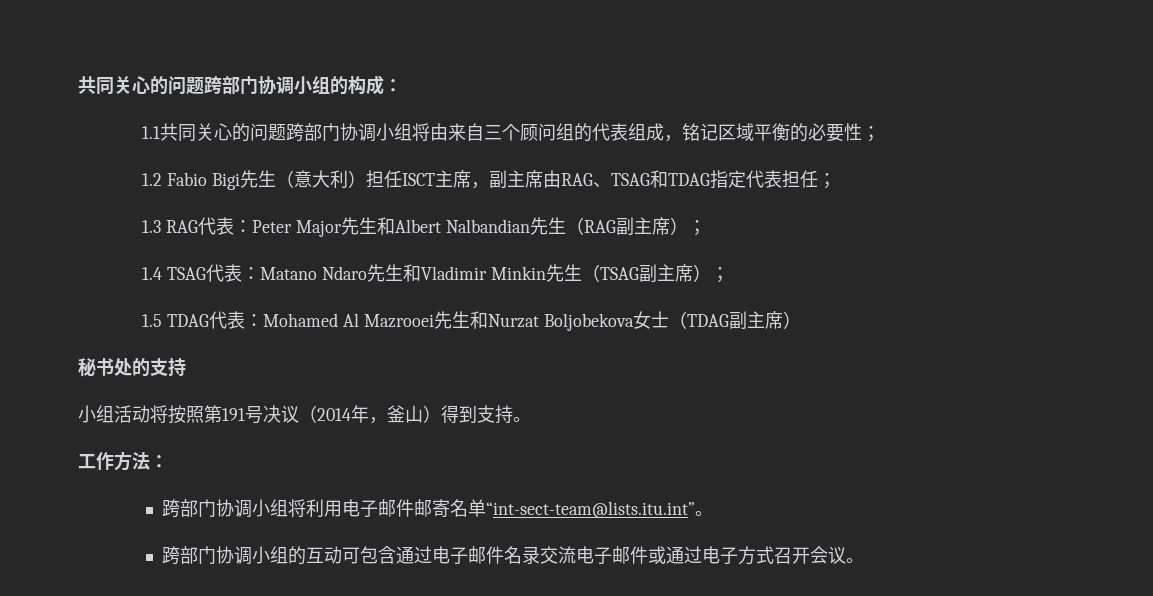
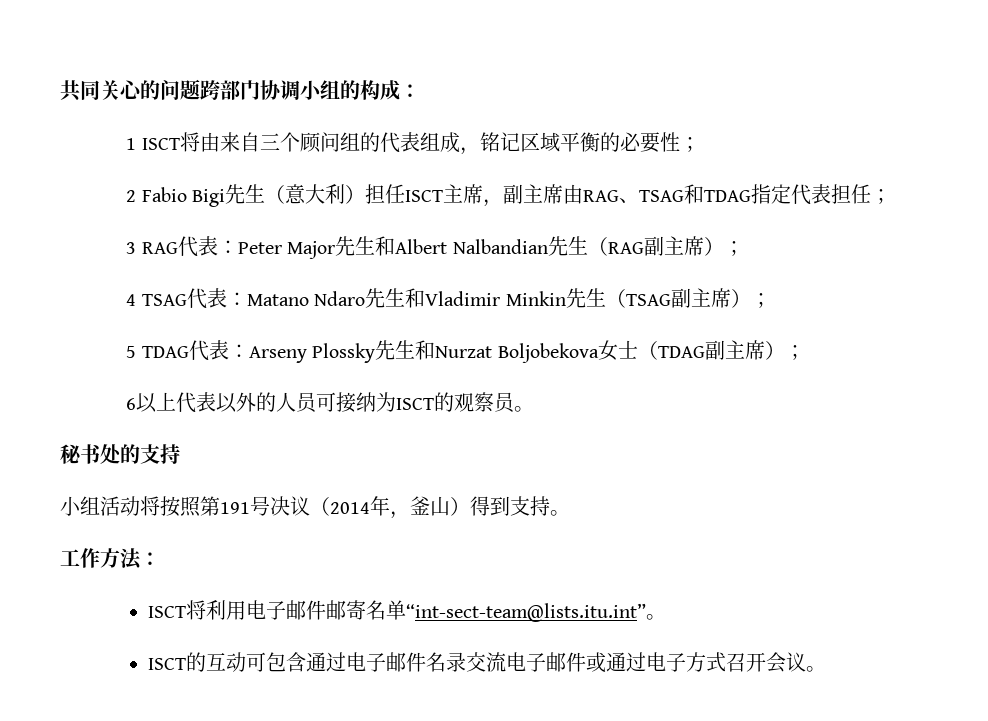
- 1.1共同关心的问题跨部门协调小组将由来自三个顾问组的代表组成，铭记区域平衡的必要性；
+ 1 ISCT将由来自三个顾问组的代表组成，铭记区域平衡的必要性；
- 1.2 Fabio Bigi先生（意大利）担任ISCT主席，副主席由RAG、TSAG和TDAG指定代表担任；
+ 2 Fabio Bigi先生（意大利）担任ISCT主席，副主席由RAG、TSAG和TDAG指定代表担任；
- 1.3 RAG代表：Peter Major先生和Albert Nalbandian先生（RAG副主席）；
+ 3 RAG代表：Peter Major先生和Albert Nalbandian先生（RAG副主席）；
- 1.4 TSAG代表：Matano Ndaro先生和Vladimir Minkin先生（TSAG副主席）；
+ 4 TSAG代表：Matano Ndaro先生和Vladimir Minkin先生（TSAG副主席）；
- 1.5 TDAG代表：Mohamed Al Mazrooei先生和Nurzat Boljobekova女士（TDAG副主席）
+ 5 TDAG代表：Arseny Plossky先生和Nurzat Boljobekova女士（TDAG副主席）；
+ 6以上代表以外的人员可接纳为ISCT的观察员。
- 跨部门协调小组将利用电子邮件邮寄名单“int-sect-team@lists.itu.int”。
+ ISCT将利用电子邮件邮寄名单“int-sect-team@lists.itu.int”。
- 跨部门协调小组的互动可包含通过电子邮件名录交流电子邮件或通过电子方式召开会议。
+ ISCT的互动可包含通过电子邮件名录交流电子邮件或通过电子方式召开会议。

